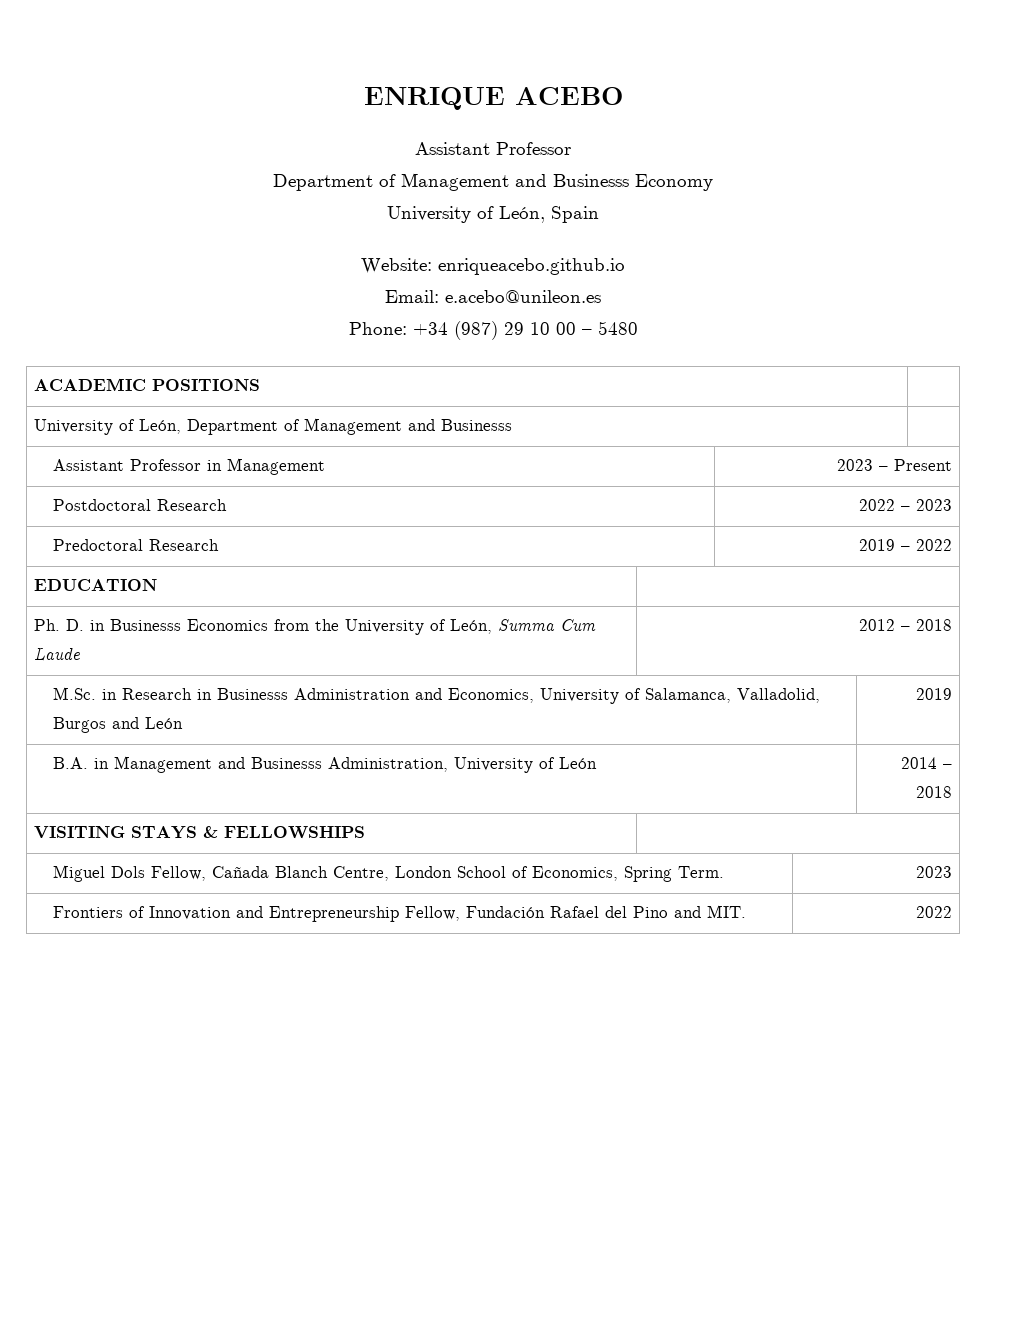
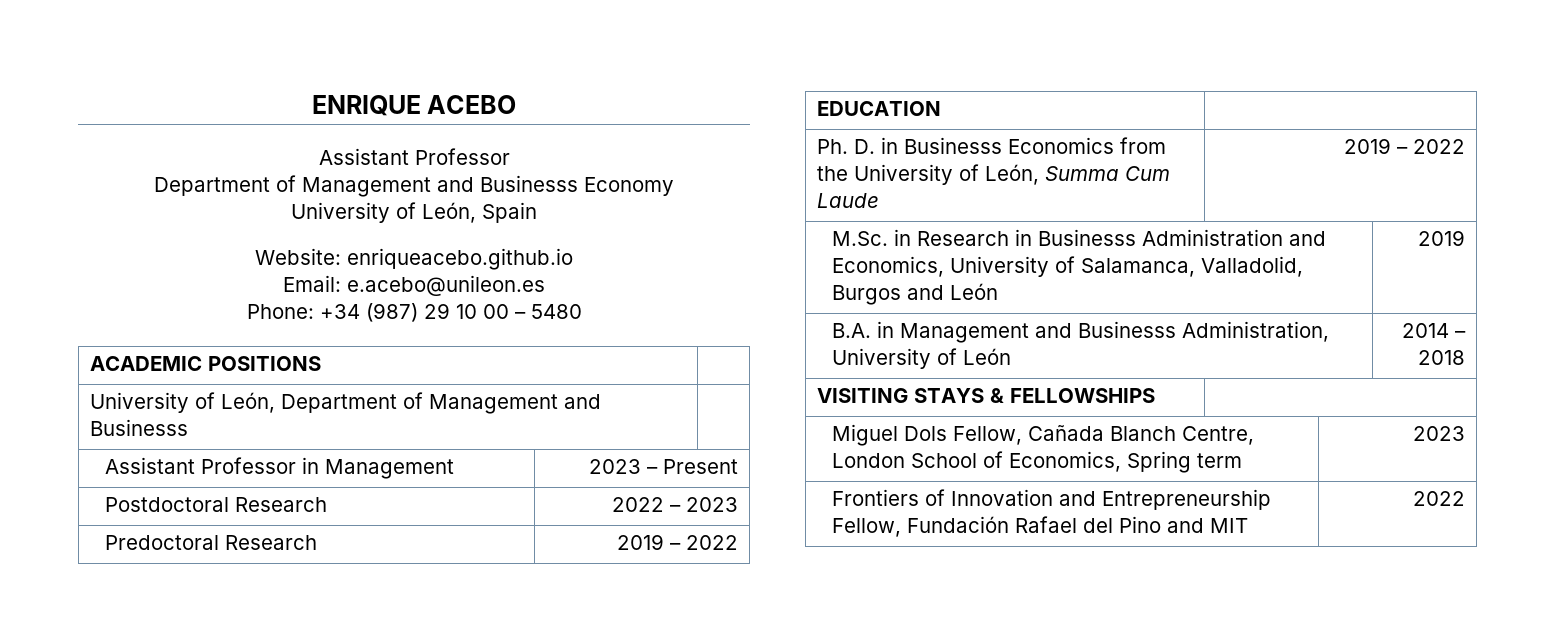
- Ph. D. in Businesss Economics from the University of León, Summa Cum Laude | 2012 – 2018
+ Ph. D. in Businesss Economics from the University of León, Summa Cum Laude | 2019 – 2022
- Miguel Dols Fellow, Cañada Blanch Centre, London School of Economics, Spring Term. | 2023
+ Miguel Dols Fellow, Cañada Blanch Centre, London School of Economics, Spring term | 2023
- Frontiers of Innovation and Entrepreneurship Fellow, Fundación Rafael del Pino and MIT. | 2022
+ Frontiers of Innovation and Entrepreneurship Fellow, Fundación Rafael del Pino and MIT | 2022

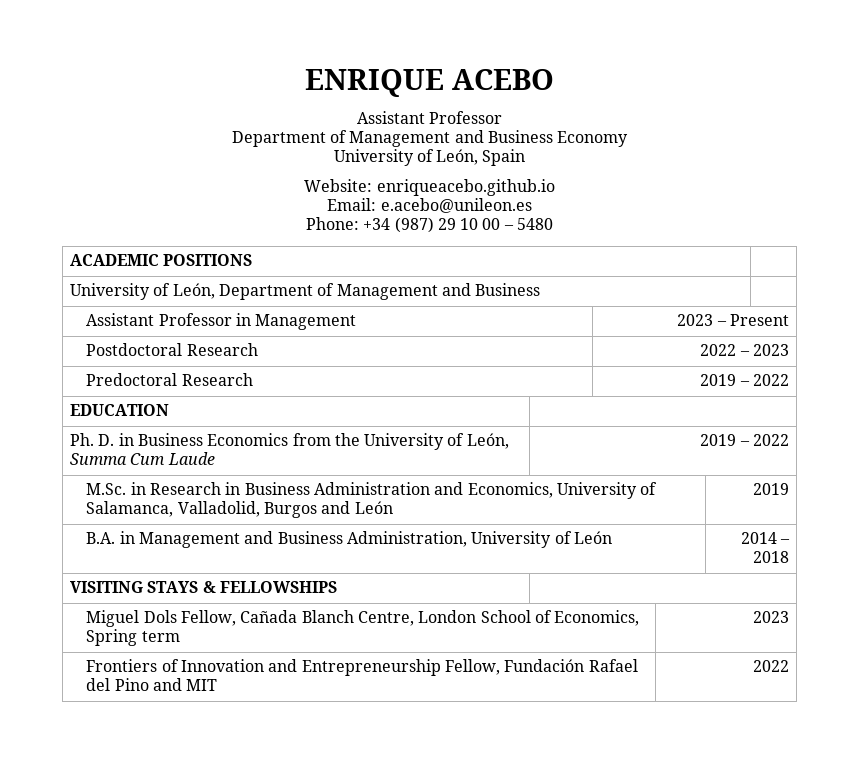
- Department of Management and Businesss Economy
+ Department of Management and Business Economy
- University of León, Department of Management and Businesss |
+ University of León, Department of Management and Business |
- Ph. D. in Businesss Economics from the University of León, Summa Cum Laude | 2019 – 2022
+ Ph. D. in Business Economics from the University of León, Summa Cum Laude | 2019 – 2022
- M.Sc. in Research in Businesss Administration and Economics, University of Salamanca, Valladolid, Burgos and León | 2019
+ M.Sc. in Research in Business Administration and Economics, University of Salamanca, Valladolid, Burgos and León | 2019
- B.A. in Management and Businesss Administration, University of León | 2014 – 2018
+ B.A. in Management and Business Administration, University of León | 2014 – 2018

